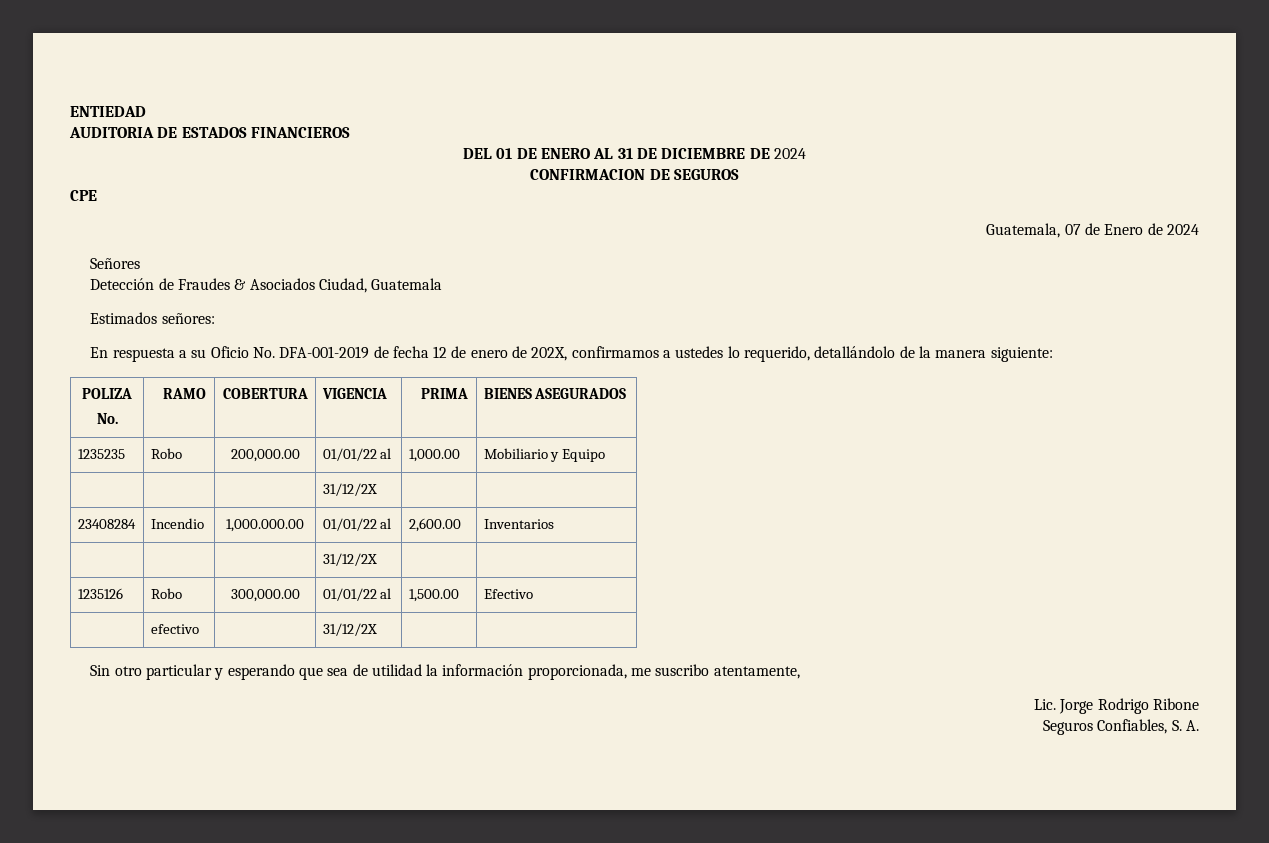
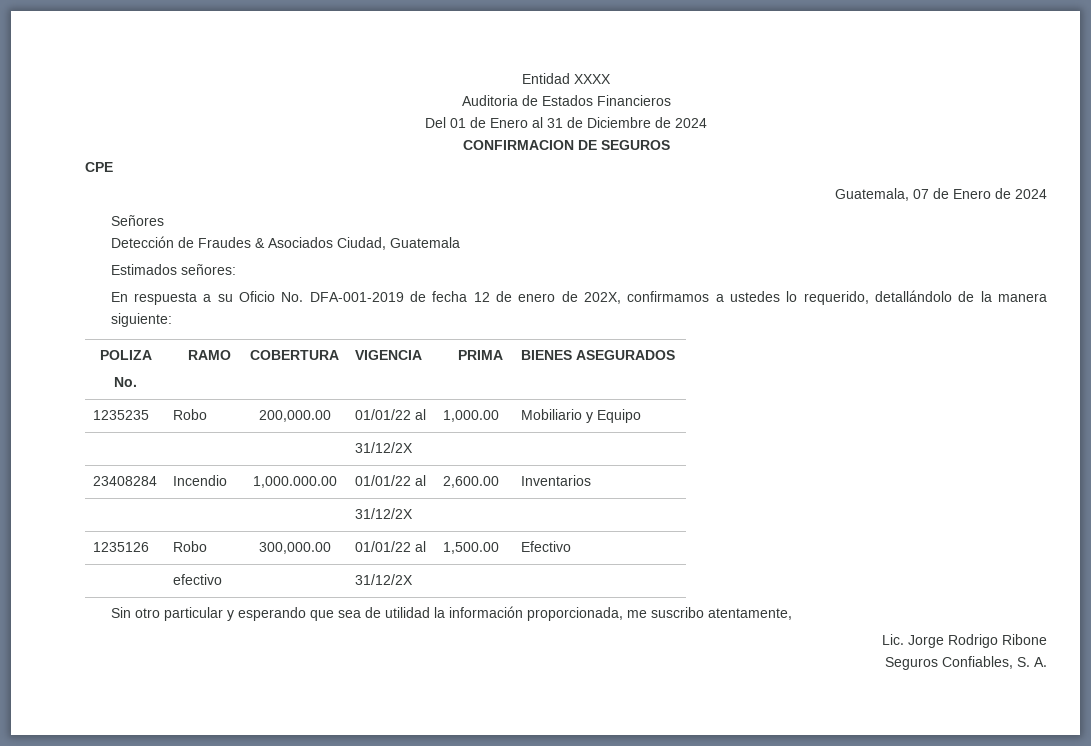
- ENTIEDAD
- AUDITORIA DE ESTADOS FINANCIEROS
- DEL 01 DE ENERO AL 31 DE DICIEMBRE DE 2024
+ Entidad XXXX
+ Auditoria de Estados Financieros
+ Del 01 de Enero al 31 de Diciembre de 2024

